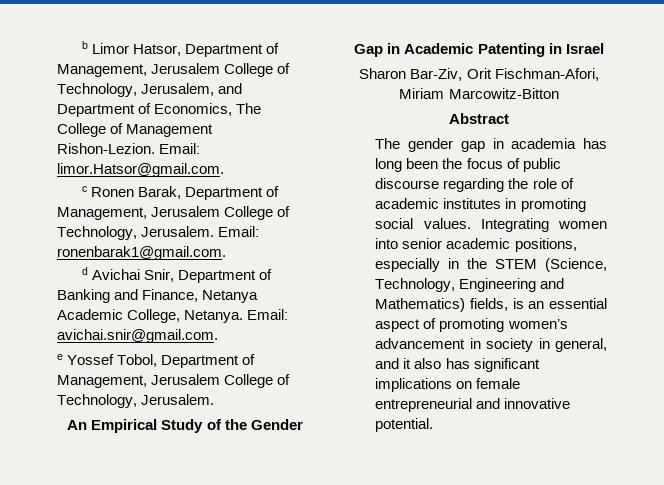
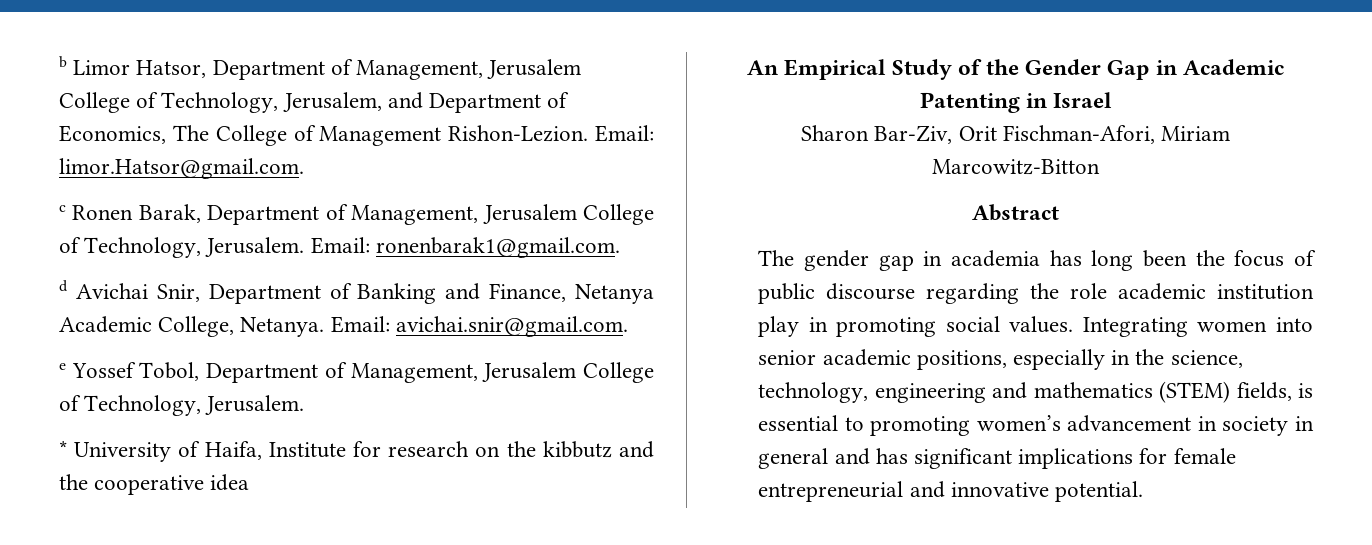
+ * University of Haifa, Institute for research on the kibbutz and the cooperative idea
- The gender gap in academia has long been the focus of public discourse regarding the role of academic institutes in promoting social values.
+ The gender gap in academia has long been the focus of public discourse regarding the role academic institution play in promoting social values.
- Integrating women into senior academic positions, especially in the STEM (Science, Technology, Engineering and Mathematics) fields, is an essential aspect of promoting women’s advancement in society in general, and it also has significant implications on female entrepreneurial and innovative potential.
+ Integrating women into senior academic positions, especially in the science, technology, engineering and mathematics (STEM) fields, is essential to promoting women’s advancement in society in general and has significant implications for female entrepreneurial and innovative potential.

